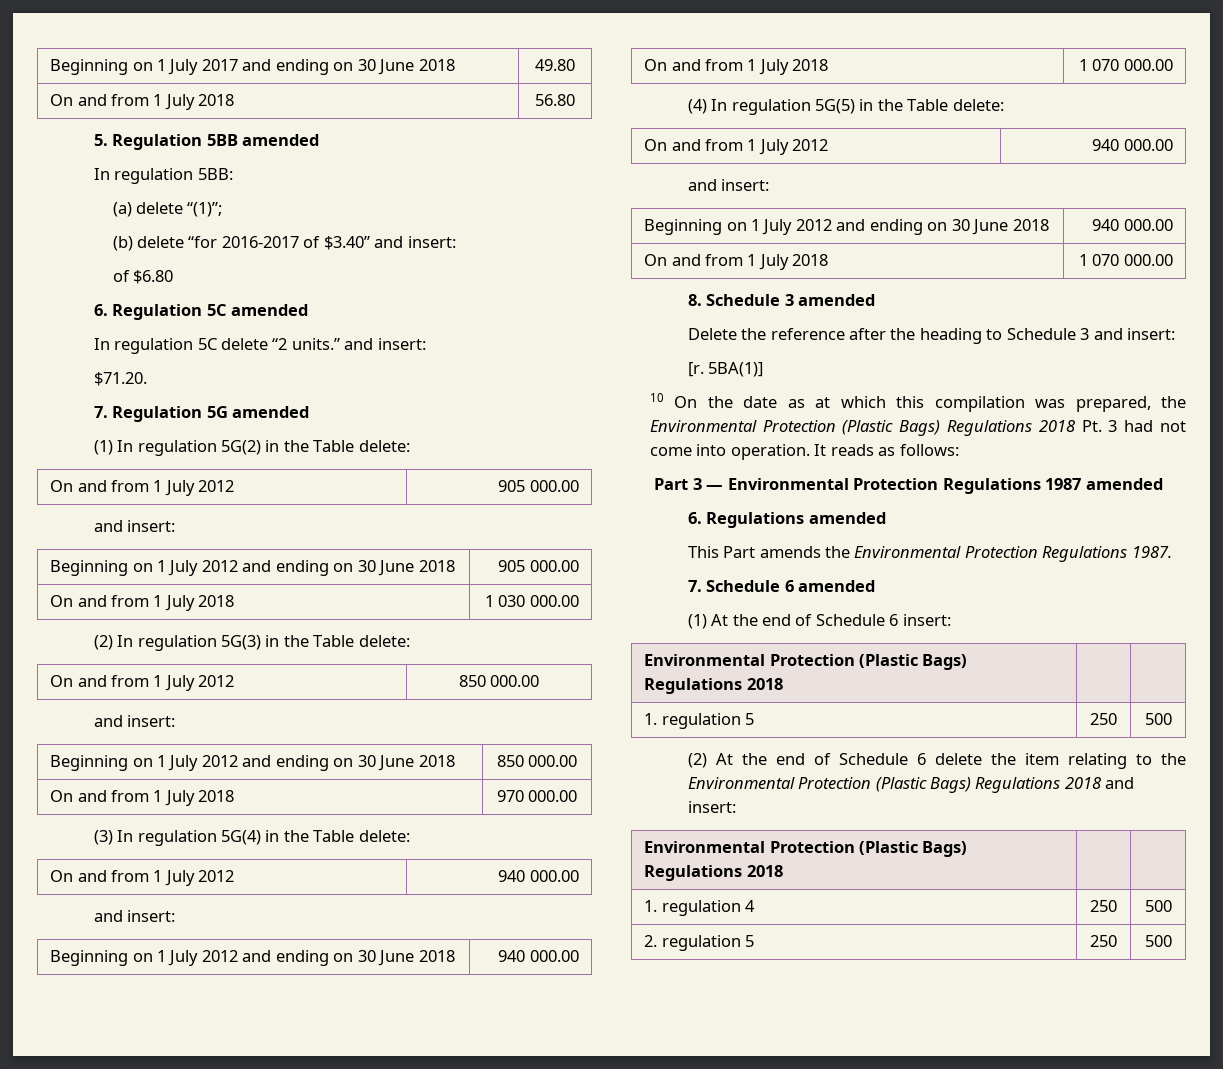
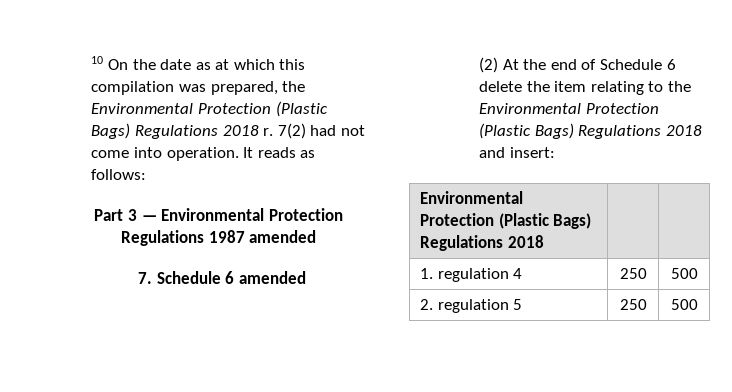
- Beginning on 1 July 2017 and ending on 30 June 2018 | 49.80
- On and from 1 July 2018 | 56.80
- 5. Regulation 5BB amended
- In regulation 5BB:
- (a) delete “(1)”;
- (b) delete “for 2016-2017 of $3.40” and insert:
- of $6.80
- 6. Regulation 5C amended
- In regulation 5C delete “2 units.” and insert:
- $71.20.
- 7. Regulation 5G amended
- (1) In regulation 5G(2) in the Table delete:
- On and from 1 July 2012 | 905 000.00
- and insert:
- Beginning on 1 July 2012 and ending on 30 June 2018 | 905 000.00
- On and from 1 July 2018 | 1 030 000.00
- (2) In regulation 5G(3) in the Table delete:
- On and from 1 July 2012 | 850 000.00
- and insert:
- Beginning on 1 July 2012 and ending on 30 June 2018 | 850 000.00
- On and from 1 July 2018 | 970 000.00
- (3) In regulation 5G(4) in the Table delete:
- On and from 1 July 2012 | 940 000.00
- and insert:
- Beginning on 1 July 2012 and ending on 30 June 2018 | 940 000.00
- On and from 1 July 2018 | 1 070 000.00
- (4) In regulation 5G(5) in the Table delete:
- On and from 1 July 2012 | 940 000.00
- and insert:
- Beginning on 1 July 2012 and ending on 30 June 2018 | 940 000.00
- On and from 1 July 2018 | 1 070 000.00
- 8. Schedule 3 amended
- Delete the reference after the heading to Schedule 3 and insert:
- [r. 5BA(1)]
- 10 On the date as at which this compilation was prepared, the Environmental Protection (Plastic Bags) Regulations 2018 Pt. 3 had not come into operation.
+ 10 On the date as at which this compilation was prepared, the Environmental Protection (Plastic Bags) Regulations 2018 r. 7(2) had not come into operation.
- 6. Regulations amended
- This Part amends the Environmental Protection Regulations 1987.
  7. Schedule 6 amended
- (1) At the end of Schedule 6 insert:
- Environmental Protection (Plastic Bags) Regulations 2018 | |
- 1. regulation 5 | 250 | 500

